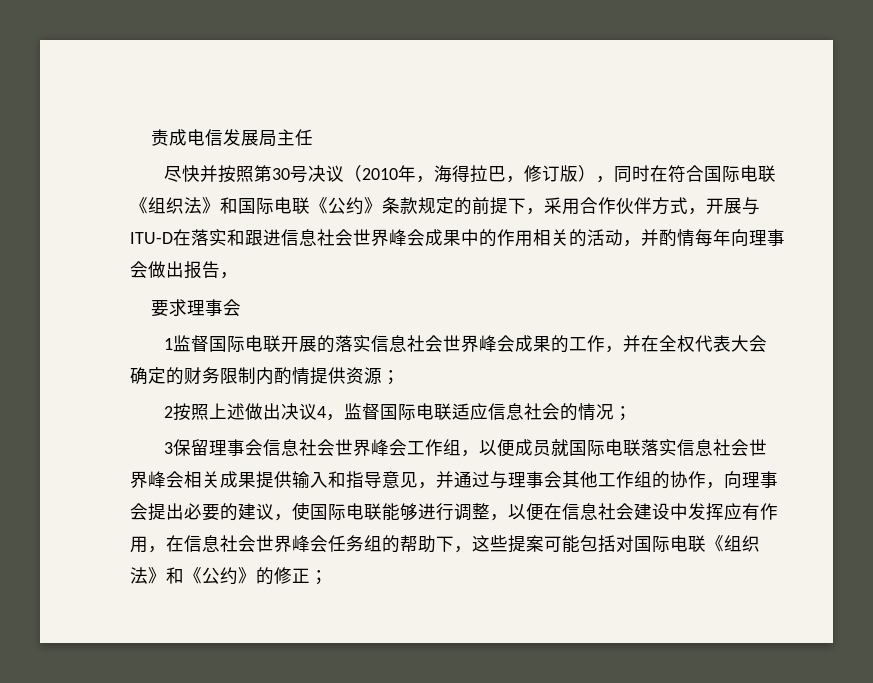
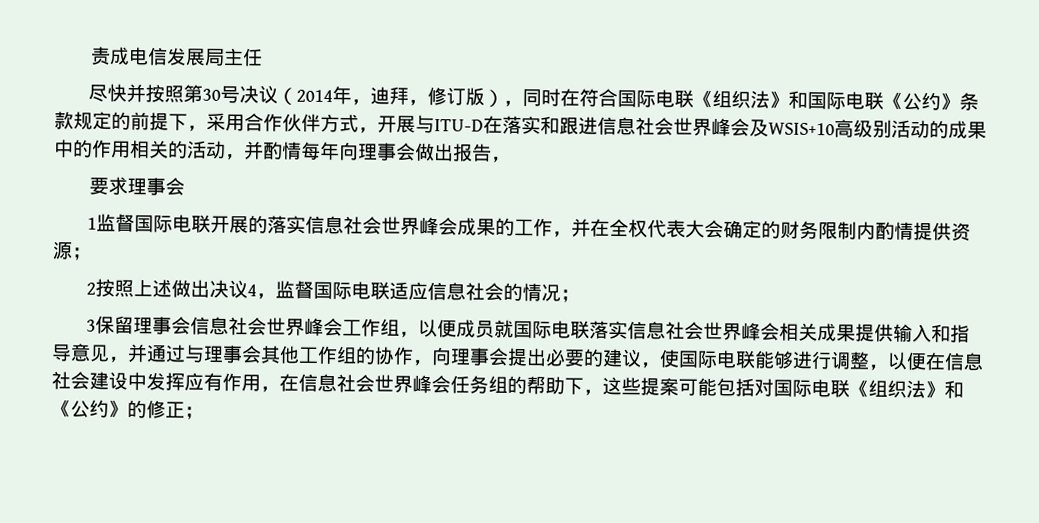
- 尽快并按照第30号决议（2010年，海得拉巴，修订版），同时在符合国际电联《组织法》和国际电联《公约》条款规定的前提下，采用合作伙伴方式，开展与ITU-D在落实和跟进信息社会世界峰会成果中的作用相关的活动，并酌情每年向理事会做出报告，
+ 尽快并按照第30号决议（2014年，迪拜，修订版），同时在符合国际电联《组织法》和国际电联《公约》条款规定的前提下，采用合作伙伴方式，开展与ITU-D在落实和跟进信息社会世界峰会及WSIS+10高级别活动的成果中的作用相关的活动，并酌情每年向理事会做出报告，

